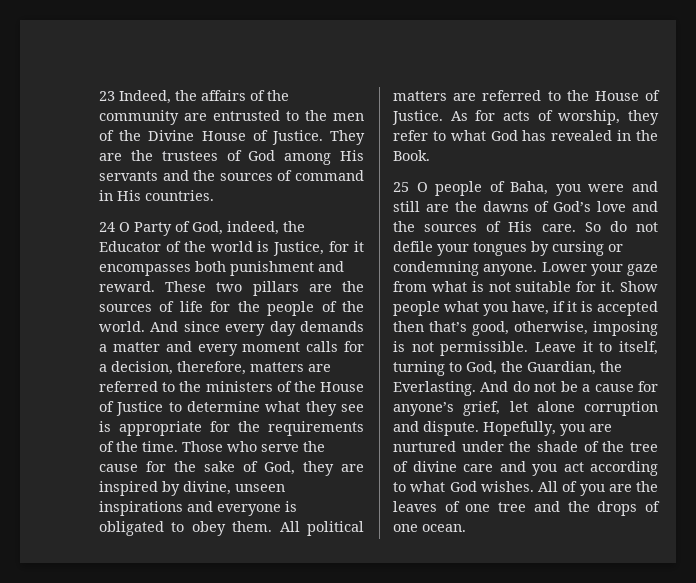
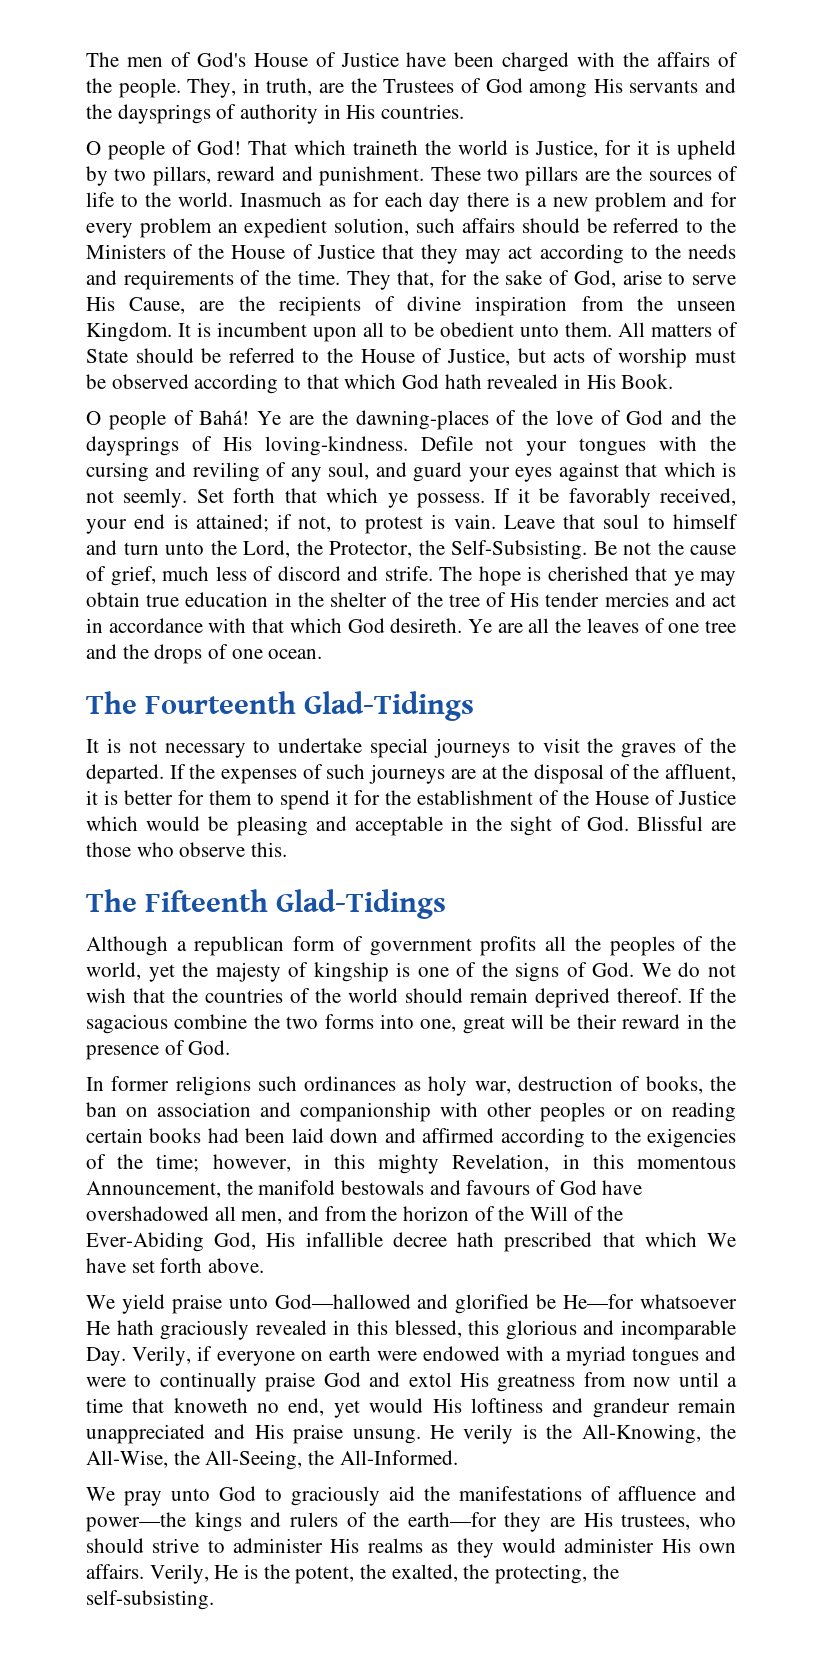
- 23 Indeed, the affairs of the community are entrusted to the men of the Divine House of Justice. They are the trustees of God among His servants and the sources of command in His countries.
+ The men of God's House of Justice have been charged with the affairs of the people. They, in truth, are the Trustees of God among His servants and the daysprings of authority in His countries.
- 24 O Party of God, indeed, the Educator of the world is Justice, for it encompasses both punishment and reward.
+ O people of God! That which traineth the world is Justice, for it is upheld by two pillars, reward and punishment.
- These two pillars are the sources of life for the people of the world. And since every day demands a matter and every moment calls for a decision, therefore, matters are referred to the ministers of the House of Justice to determine what they see is appropriate for the requirements of the time. Those who serve the cause for the sake of God, they are inspired by divine, unseen inspirations and everyone is obligated to obey them. All political matters are referred to the House of Justice. As for acts of worship, they refer to what God has revealed in the Book.
+ These two pillars are the sources of life to the world. Inasmuch as for each day there is a new problem and for every problem an expedient solution, such affairs should be referred to the Ministers of the House of Justice that they may act according to the needs and requirements of the time. They that, for the sake of God, arise to serve His Cause, are the recipients of divine inspiration from the unseen Kingdom. It is incumbent upon all to be obedient unto them. All matters of State should be referred to the House of Justice, but acts of worship must be observed according to that which God hath revealed in His Book.
- 25 O people of Baha, you were and still are the dawns of God’s love and the sources of His care. So do not defile your tongues by cursing or condemning anyone. Lower your gaze from what is not suitable for it. Show people what you have, if it is accepted then that’s good, otherwise, imposing is not permissible. Leave it to itself, turning to God, the Guardian, the Everlasting. And do not be a cause for anyone’s grief, let alone corruption and dispute. Hopefully, you are nurtured under the shade of the tree of divine care and you act according to what God wishes. All of you are the leaves of one tree and the drops of one ocean.
+ O people of Bahá! Ye are the dawning-places of the love of God and the daysprings of His loving-kindness. Defile not your tongues with the cursing and reviling of any soul, and guard your eyes against that which is not seemly. Set forth that which ye possess. If it be favorably received, your end is attained; if not, to protest is vain. Leave that soul to himself and turn unto the Lord, the Protector, the Self-Subsisting. Be not the cause of grief, much less of discord and strife. The hope is cherished that ye may obtain true education in the shelter of the tree of His tender mercies and act in accordance with that which God desireth. Ye are all the leaves of one tree and the drops of one ocean.
+ The Fourteenth Glad-Tidings
+ It is not necessary to undertake special journeys to visit the graves of the departed. If the expenses of such journeys are at the disposal of the affluent, it is better for them to spend it for the establishment of the House of Justice which would be pleasing and acceptable in the sight of God. Blissful are those who observe this.
+ The Fifteenth Glad-Tidings
+ Although a republican form of government profits all the peoples of the world, yet the majesty of kingship is one of the signs of God. We do not wish that the countries of the world should remain deprived thereof. If the sagacious combine the two forms into one, great will be their reward in the presence of God.
+ In former religions such ordinances as holy war, destruction of books, the ban on association and companionship with other peoples or on reading certain books had been laid down and affirmed according to the exigencies of the time; however, in this mighty Revelation, in this momentous Announcement, the manifold bestowals and favours of God have overshadowed all men, and from the horizon of the Will of the Ever-Abiding God, His infallible decree hath prescribed that which We have set forth above.
+ We yield praise unto God—hallowed and glorified be He—for whatsoever He hath graciously revealed in this blessed, this glorious and incomparable Day. Verily, if everyone on earth were endowed with a myriad tongues and were to continually praise God and extol His greatness from now until a time that knoweth no end, yet would His loftiness and grandeur remain unappreciated and His praise unsung. He verily is the All-Knowing, the All-Wise, the All-Seeing, the All-Informed.
+ We pray unto God to graciously aid the manifestations of affluence and power—the kings and rulers of the earth—for they are His trustees, who should strive to administer His realms as they would administer His own affairs. Verily, He is the potent, the exalted, the protecting, the self-subsisting.

